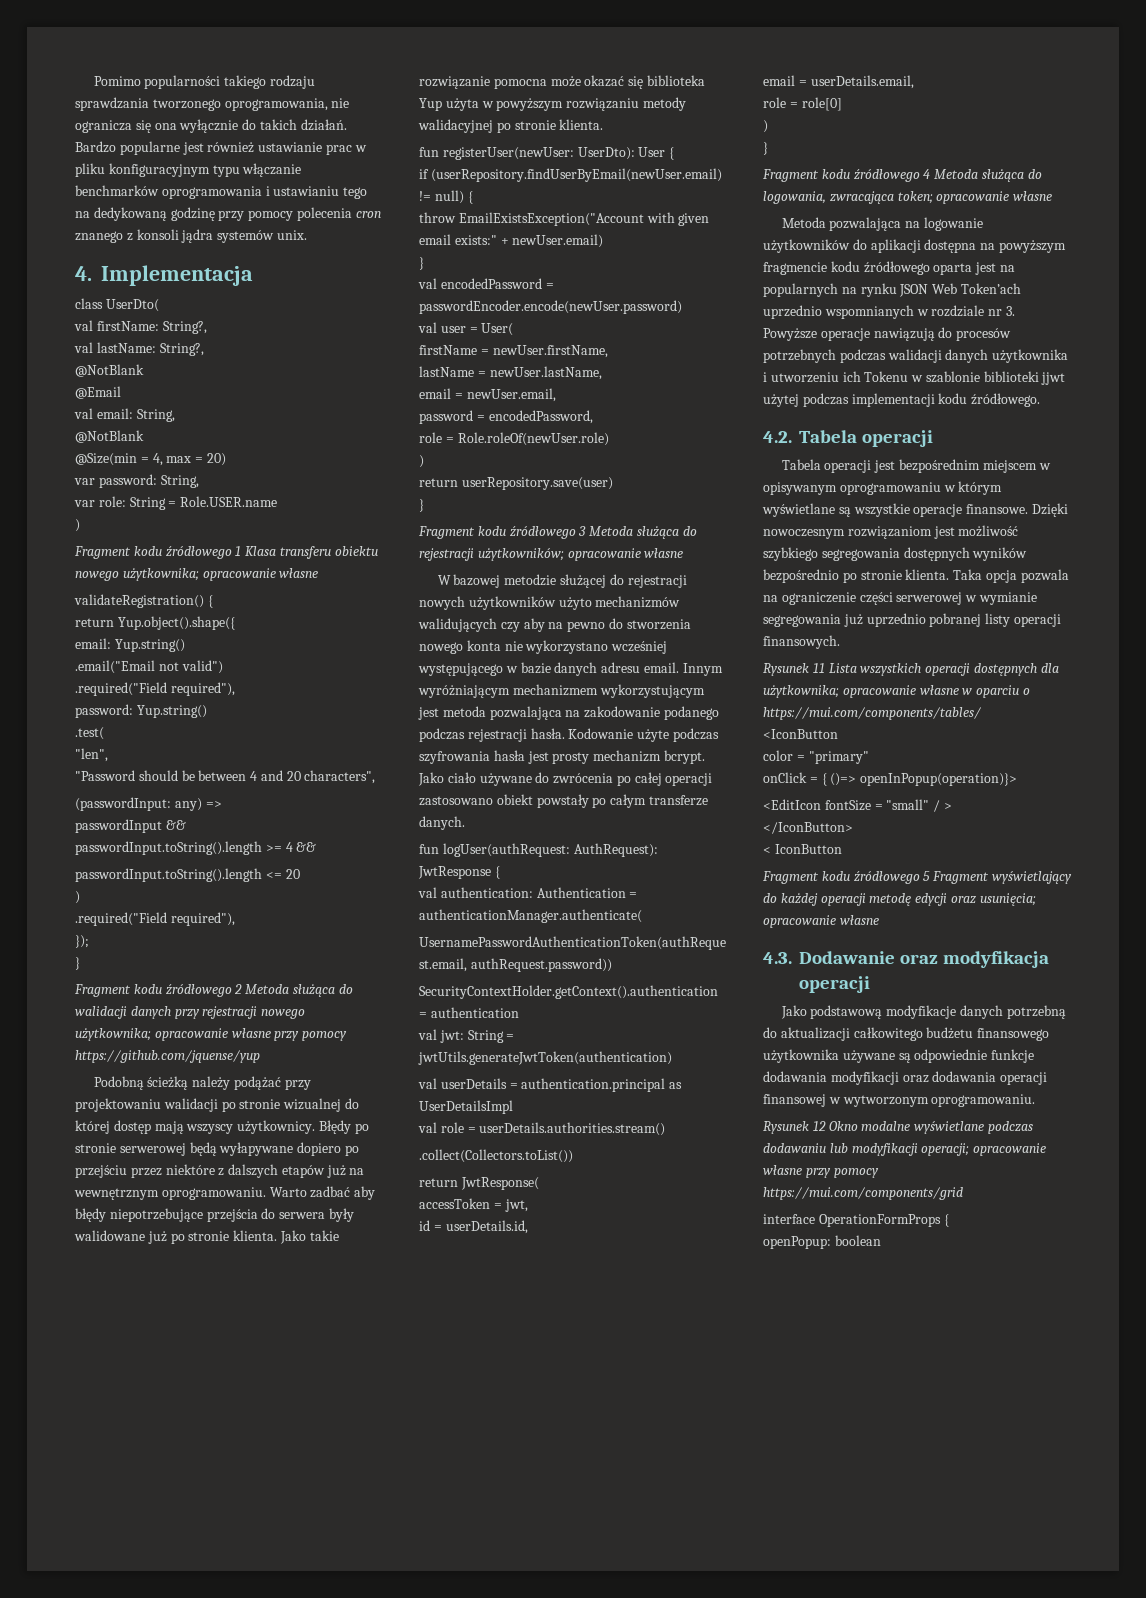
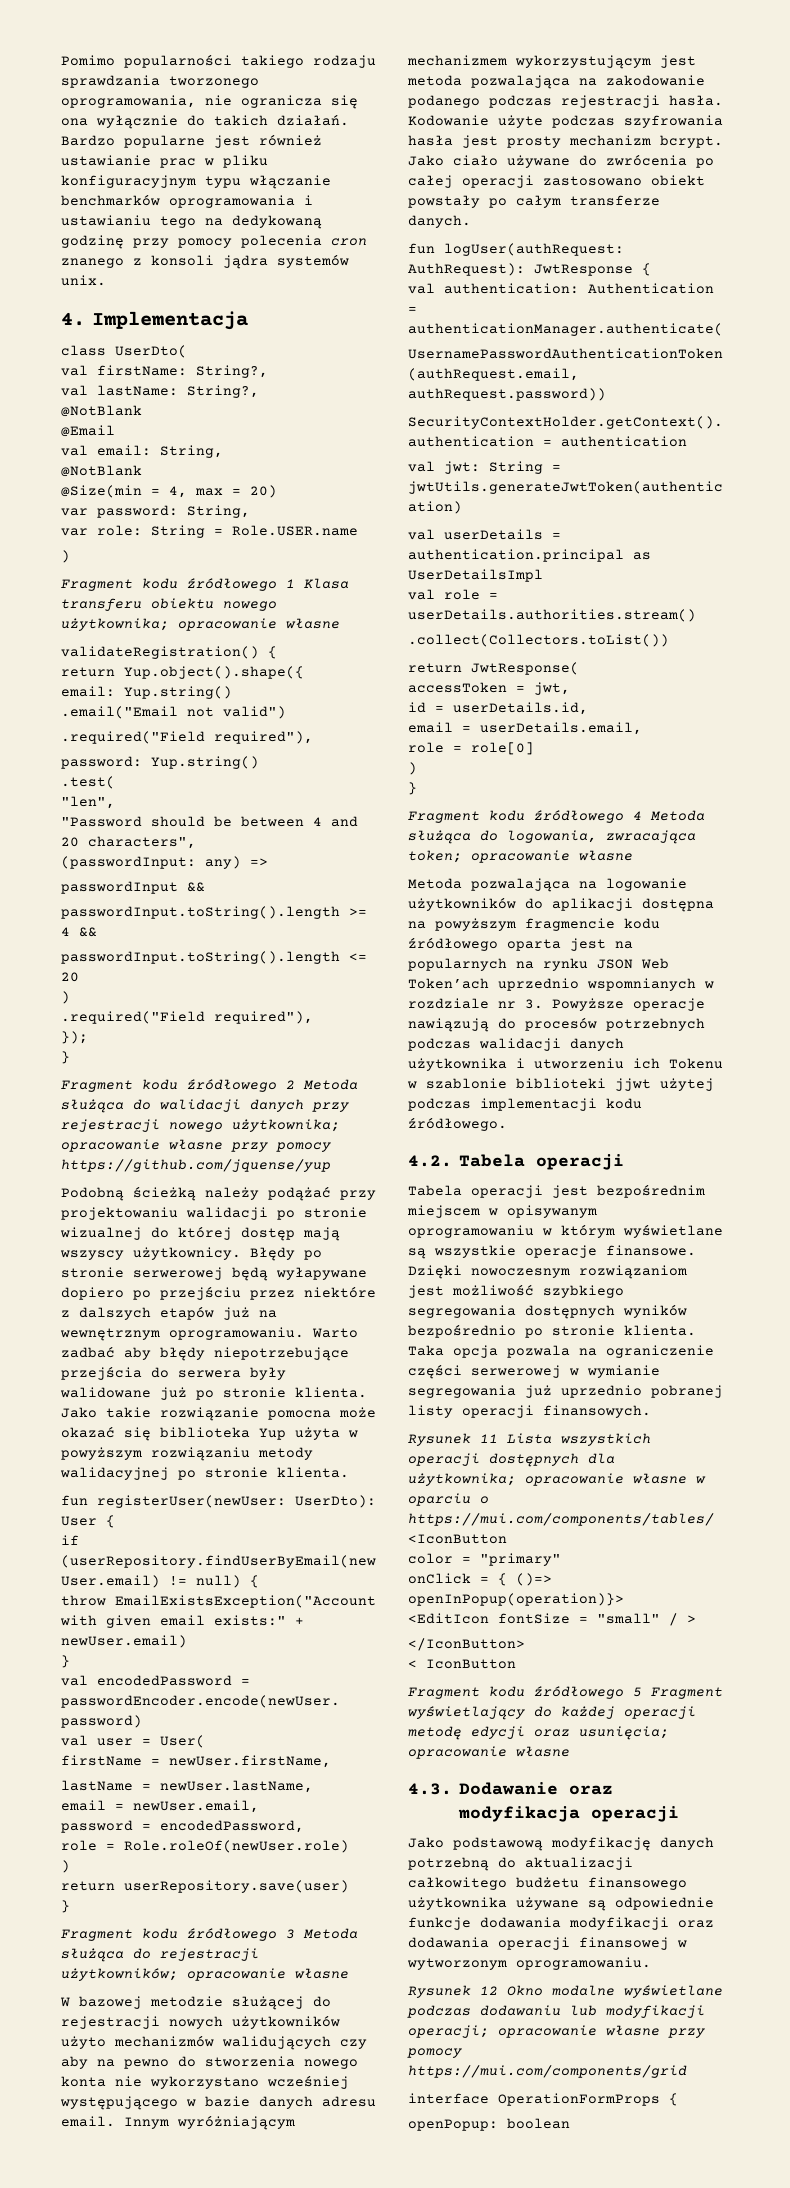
- Jako podstawową modyfikacje danych potrzebną do aktualizacji całkowitego budżetu finansowego użytkownika używane są odpowiednie funkcje dodawania modyfikacji oraz dodawania operacji finansowej w wytworzonym oprogramowaniu.
+ Jako podstawową modyfikację danych potrzebną do aktualizacji całkowitego budżetu finansowego użytkownika używane są odpowiednie funkcje dodawania modyfikacji oraz dodawania operacji finansowej w wytworzonym oprogramowaniu.

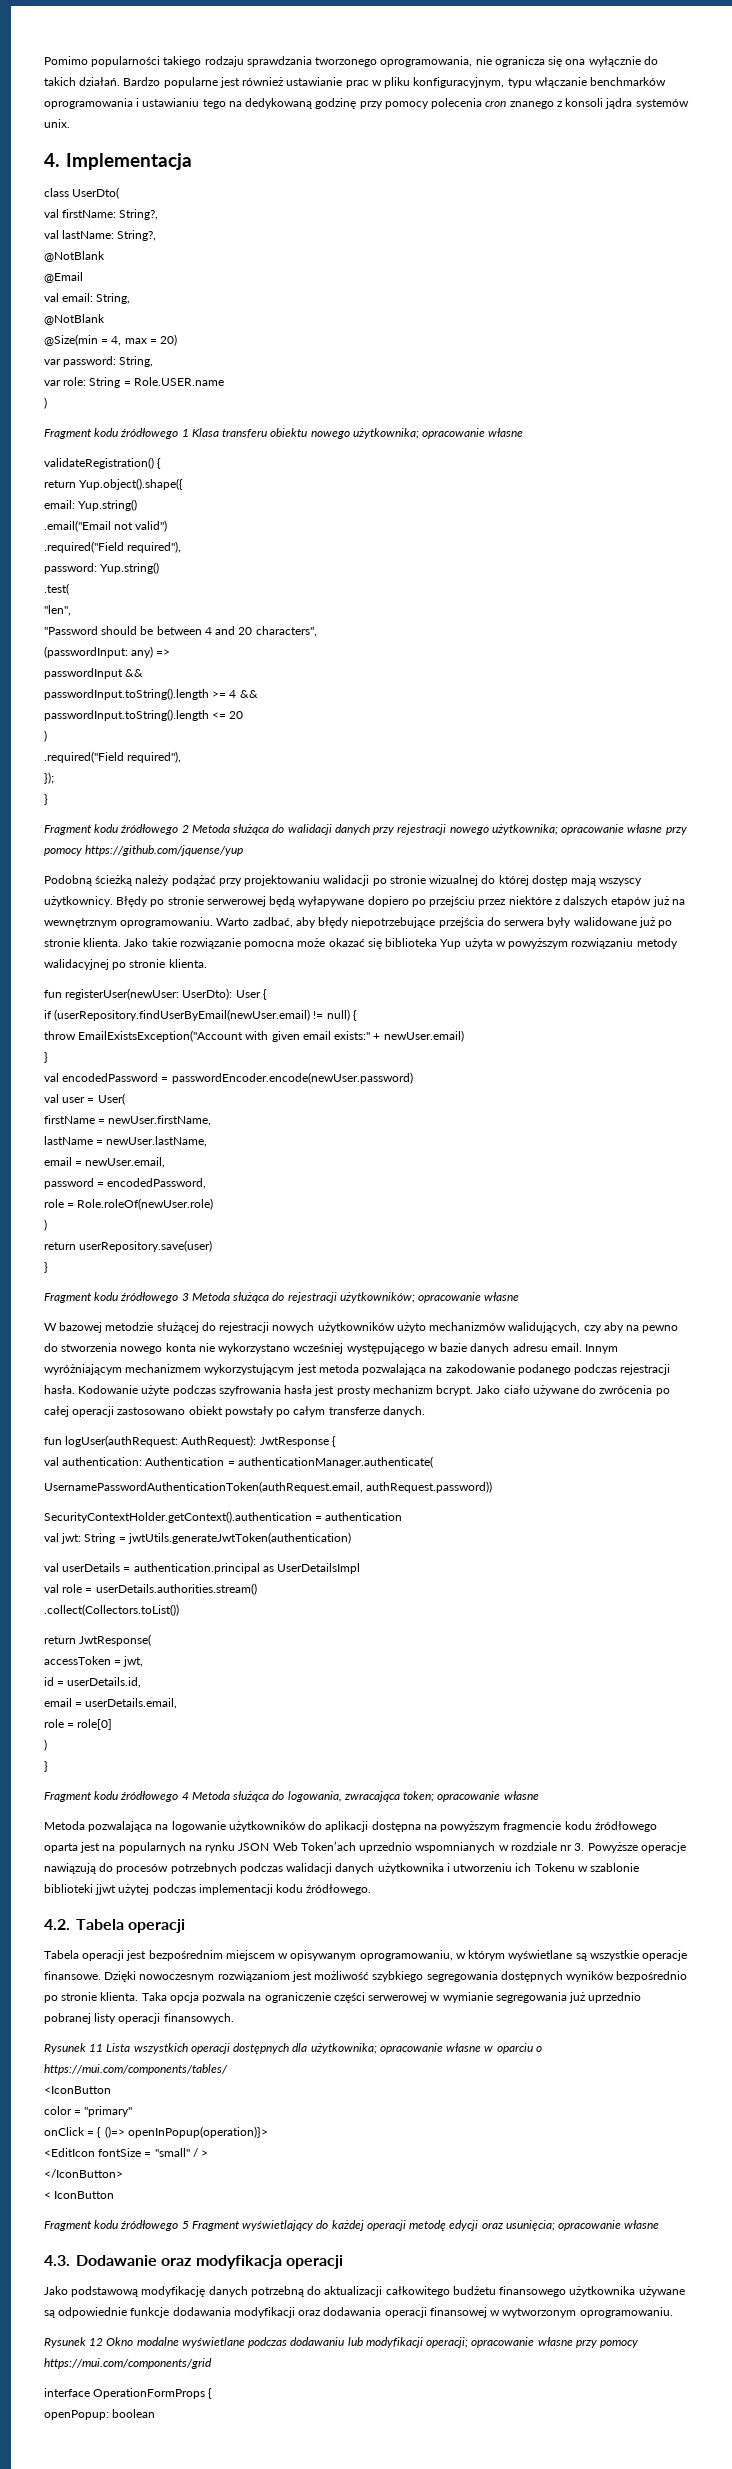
- Bardzo popularne jest również ustawianie prac w pliku konfiguracyjnym typu włączanie benchmarków oprogramowania i ustawianiu tego na dedykowaną godzinę przy pomocy polecenia cron znanego z konsoli jądra systemów unix.
+ Bardzo popularne jest również ustawianie prac w pliku konfiguracyjnym, typu włączanie benchmarków oprogramowania i ustawianiu tego na dedykowaną godzinę przy pomocy polecenia cron znanego z konsoli jądra systemów unix.
- Warto zadbać aby błędy niepotrzebujące przejścia do serwera były walidowane już po stronie klienta.
+ Warto zadbać, aby błędy niepotrzebujące przejścia do serwera były walidowane już po stronie klienta.
- W bazowej metodzie służącej do rejestracji nowych użytkowników użyto mechanizmów walidujących czy aby na pewno do stworzenia nowego konta nie wykorzystano wcześniej występującego w bazie danych adresu email.
+ W bazowej metodzie służącej do rejestracji nowych użytkowników użyto mechanizmów walidujących, czy aby na pewno do stworzenia nowego konta nie wykorzystano wcześniej występującego w bazie danych adresu email.
- Tabela operacji jest bezpośrednim miejscem w opisywanym oprogramowaniu w którym wyświetlane są wszystkie operacje finansowe.
+ Tabela operacji jest bezpośrednim miejscem w opisywanym oprogramowaniu, w którym wyświetlane są wszystkie operacje finansowe.

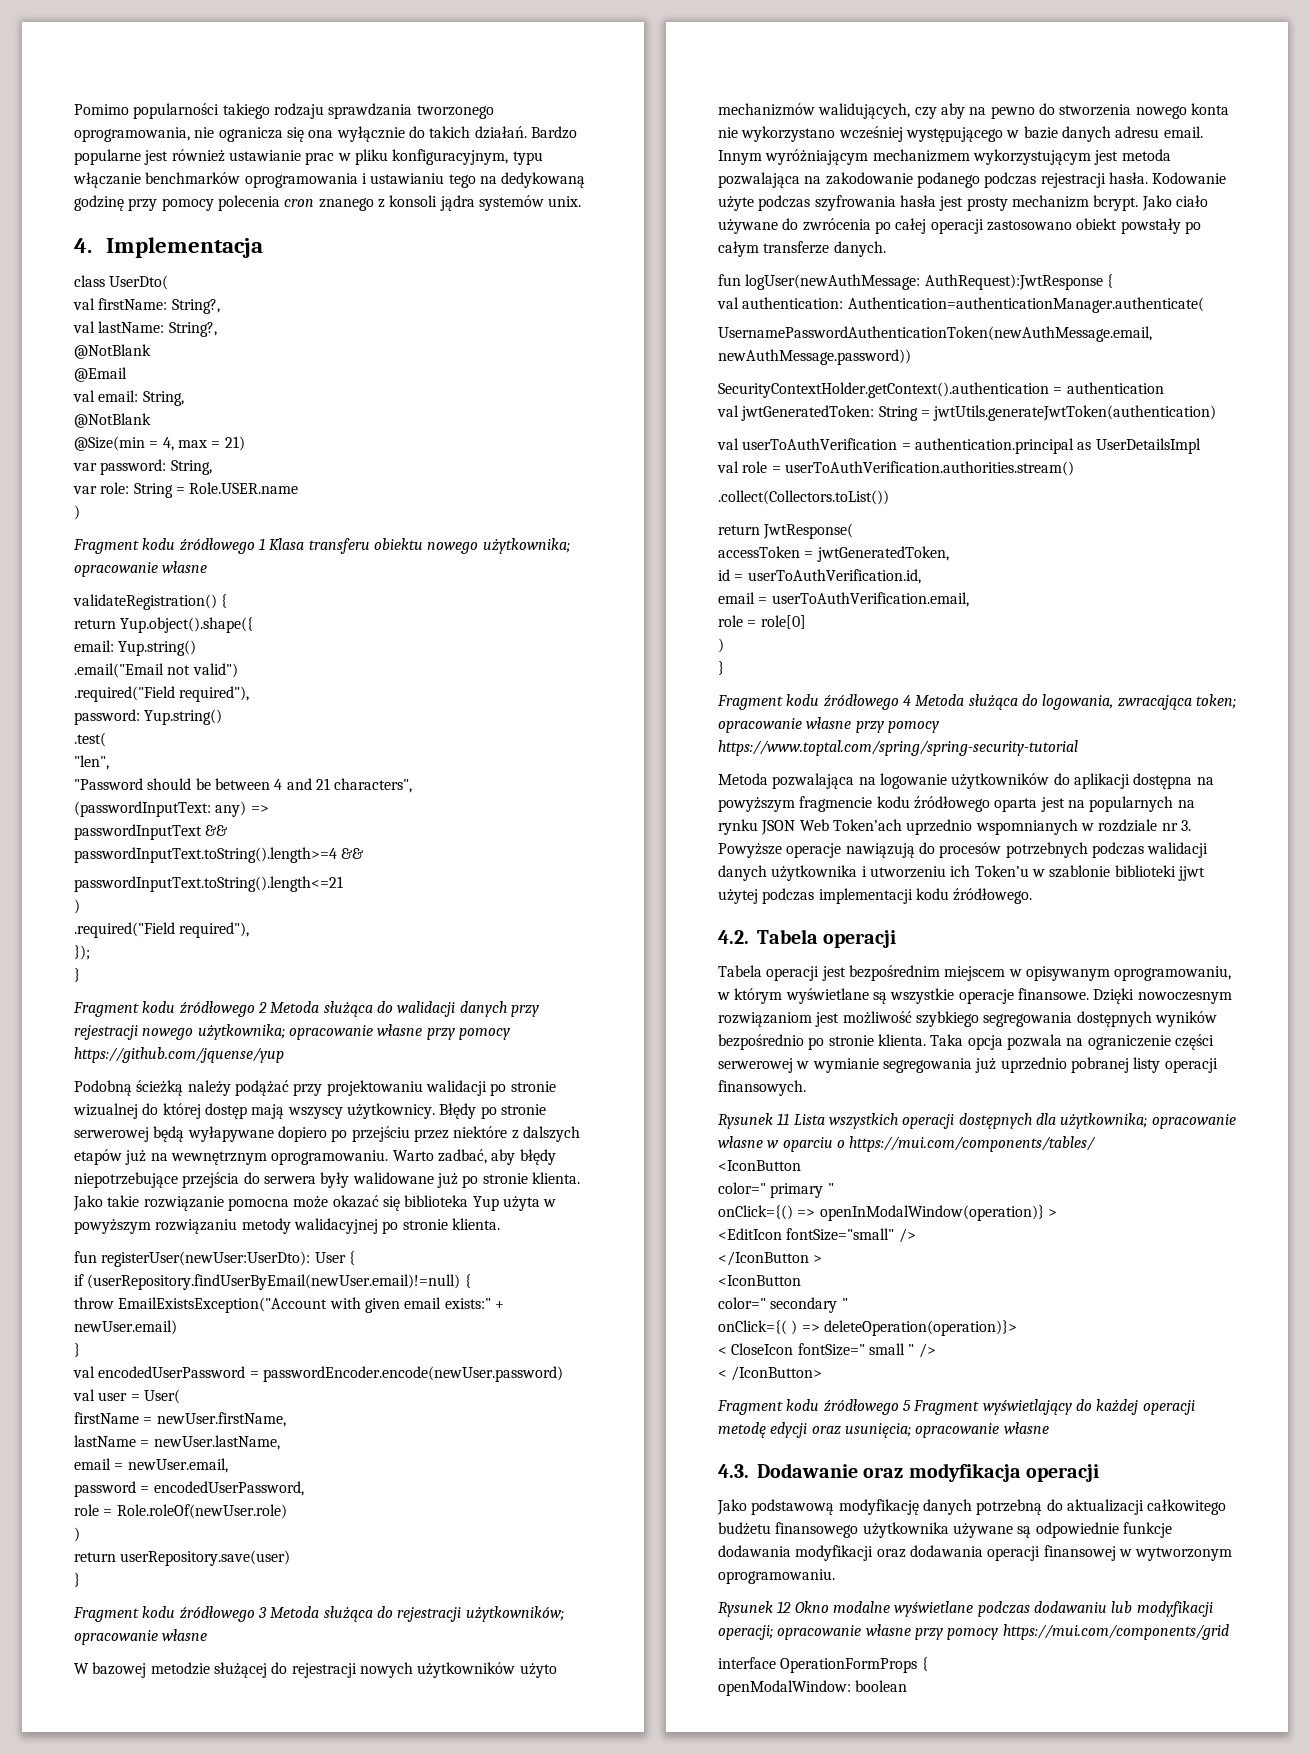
- @Size(min = 4, max = 20)
+ @Size(min = 4, max = 21)
- "Password should be between 4 and 20 characters",
+ "Password should be between 4 and 21 characters",
- (passwordInput: any) =>
+ (passwordInputText: any) =>
- passwordInput &&
- passwordInput.toString().length >= 4 &&
- passwordInput.toString().length <= 20
+ passwordInputText &&
+ passwordInputText.toString().length>=4 &&
+ passwordInputText.toString().length<=21
- fun registerUser(newUser: UserDto): User {
+ fun registerUser(newUser:UserDto): User {
- if (userRepository.findUserByEmail(newUser.email) != null) {
+ if (userRepository.findUserByEmail(newUser.email)!=null) {
- val encodedPassword = passwordEncoder.encode(newUser.password)
+ val encodedUserPassword = passwordEncoder.encode(newUser.password)
- password = encodedPassword,
+ password = encodedUserPassword,
- fun logUser(authRequest: AuthRequest): JwtResponse {
+ fun logUser(newAuthMessage: AuthRequest):JwtResponse {
- val authentication: Authentication = authenticationManager.authenticate(
- UsernamePasswordAuthenticationToken(authRequest.email, authRequest.password))
+ val authentication: Authentication=authenticationManager.authenticate(
+ UsernamePasswordAuthenticationToken(newAuthMessage.email, newAuthMessage.password))
- val jwt: String = jwtUtils.generateJwtToken(authentication)
+ val jwtGeneratedToken: String = jwtUtils.generateJwtToken(authentication)
- val userDetails = authentication.principal as UserDetailsImpl
+ val userToAuthVerification = authentication.principal as UserDetailsImpl
- val role = userDetails.authorities.stream()
+ val role = userToAuthVerification.authorities.stream()
- accessToken = jwt,
+ accessToken = jwtGeneratedToken,
- id = userDetails.id,
- email = userDetails.email,
+ id = userToAuthVerification.id,
+ email = userToAuthVerification.email,
- Fragment kodu źródłowego 4 Metoda służąca do logowania, zwracająca token; opracowanie własne
+ Fragment kodu źródłowego 4 Metoda służąca do logowania, zwracająca token; opracowanie własne przy pomocy https://www.toptal.com/spring/spring-security-tutorial
- Metoda pozwalająca na logowanie użytkowników do aplikacji dostępna na powyższym fragmencie kodu źródłowego oparta jest na popularnych na rynku JSON Web Token’ach uprzednio wspomnianych w rozdziale nr 3. Powyższe operacje nawiązują do procesów potrzebnych podczas walidacji danych użytkownika i utworzeniu ich Tokenu w szablonie biblioteki jjwt użytej podczas implementacji kodu źródłowego.
+ Metoda pozwalająca na logowanie użytkowników do aplikacji dostępna na powyższym fragmencie kodu źródłowego oparta jest na popularnych na rynku JSON Web Token’ach uprzednio wspomnianych w rozdziale nr 3. Powyższe operacje nawiązują do procesów potrzebnych podczas walidacji danych użytkownika i utworzeniu ich Token’u w szablonie biblioteki jjwt użytej podczas implementacji kodu źródłowego.
- color = "primary"
- onClick = { ()=> openInPopup(operation)}>
- <EditIcon fontSize = "small" / >
- </IconButton>
- < IconButton
+ color=" primary "
+ onClick={() => openInModalWindow(operation)} >
+ <EditIcon fontSize="small" />
+ </IconButton >
+ <IconButton
+ color=" secondary "
+ onClick={( ) => deleteOperation(operation)}>
+ < CloseIcon fontSize=" small " />
+ < /IconButton>
- openPopup: boolean
+ openModalWindow: boolean

